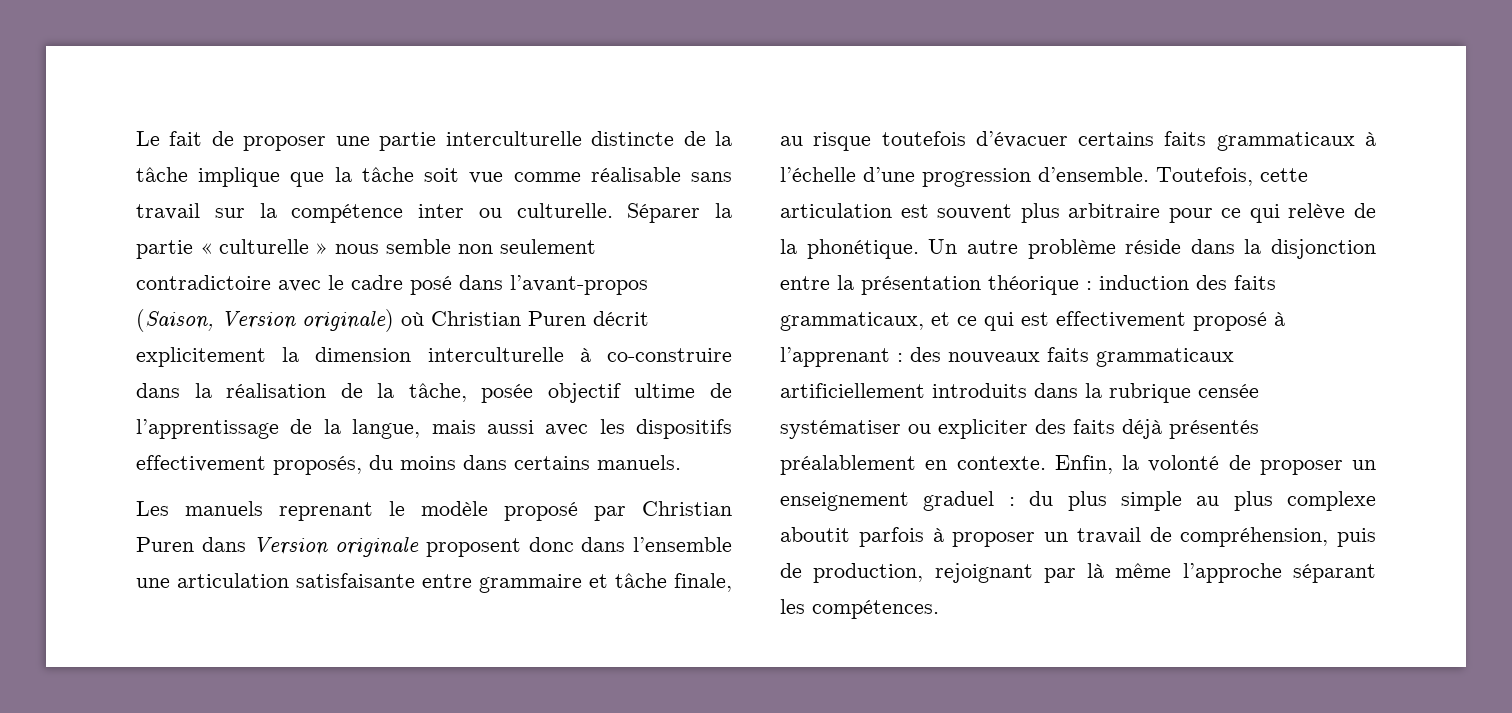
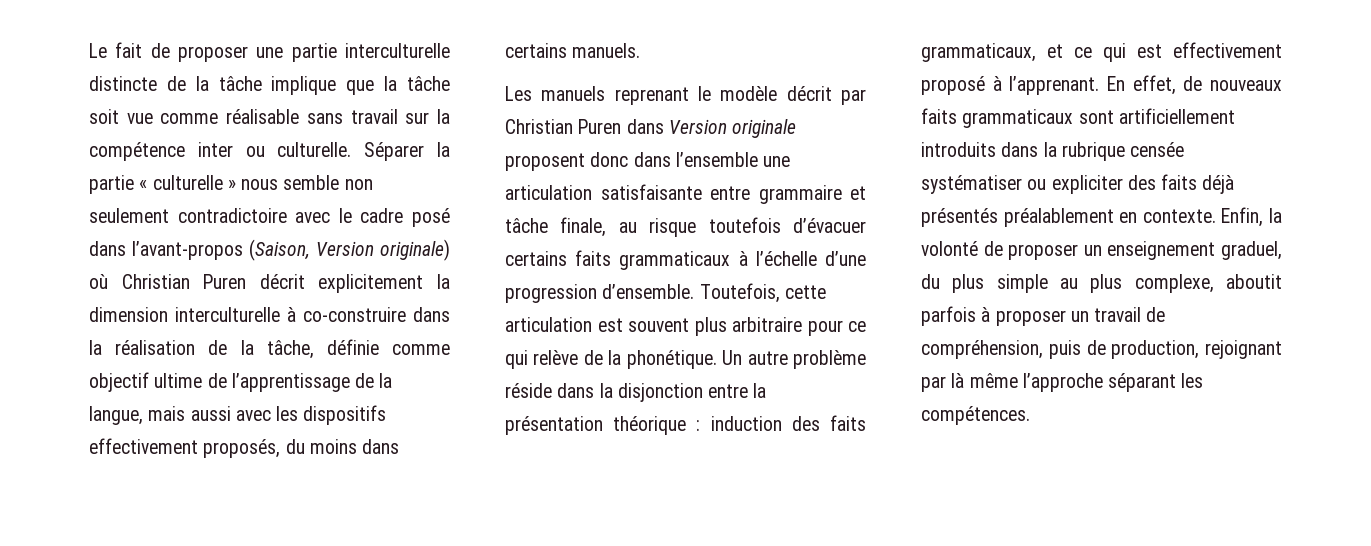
- Séparer la partie « culturelle » nous semble non seulement contradictoire avec le cadre posé dans l’avant-propos (Saison, Version originale) où Christian Puren décrit explicitement la dimension interculturelle à co-construire dans la réalisation de la tâche, posée objectif ultime de l’apprentissage de la langue, mais aussi avec les dispositifs effectivement proposés, du moins dans certains manuels.
+ Séparer la partie « culturelle » nous semble non seulement contradictoire avec le cadre posé dans l’avant-propos (Saison, Version originale) où Christian Puren décrit explicitement la dimension interculturelle à co-construire dans la réalisation de la tâche, définie comme objectif ultime de l’apprentissage de la langue, mais aussi avec les dispositifs effectivement proposés, du moins dans certains manuels.
- Les manuels reprenant le modèle proposé par Christian Puren dans Version originale proposent donc dans l’ensemble une articulation satisfaisante entre grammaire et tâche finale, au risque toutefois d’évacuer certains faits grammaticaux à l’échelle d’une progression d’ensemble.
+ Les manuels reprenant le modèle décrit par Christian Puren dans Version originale proposent donc dans l’ensemble une articulation satisfaisante entre grammaire et tâche finale, au risque toutefois d’évacuer certains faits grammaticaux à l’échelle d’une progression d’ensemble.
- Un autre problème réside dans la disjonction entre la présentation théorique : induction des faits grammaticaux, et ce qui est effectivement proposé à l’apprenant : des nouveaux faits grammaticaux artificiellement introduits dans la rubrique censée systématiser ou expliciter des faits déjà présentés préalablement en contexte.
+ Un autre problème réside dans la disjonction entre la présentation théorique : induction des faits grammaticaux, et ce qui est effectivement proposé à l’apprenant. En effet, de nouveaux faits grammaticaux sont artificiellement introduits dans la rubrique censée systématiser ou expliciter des faits déjà présentés préalablement en contexte.
- Enfin, la volonté de proposer un enseignement graduel : du plus simple au plus complexe aboutit parfois à proposer un travail de compréhension, puis de production, rejoignant par là même l’approche séparant les compétences.
+ Enfin, la volonté de proposer un enseignement graduel, du plus simple au plus complexe, aboutit parfois à proposer un travail de compréhension, puis de production, rejoignant par là même l’approche séparant les compétences.

